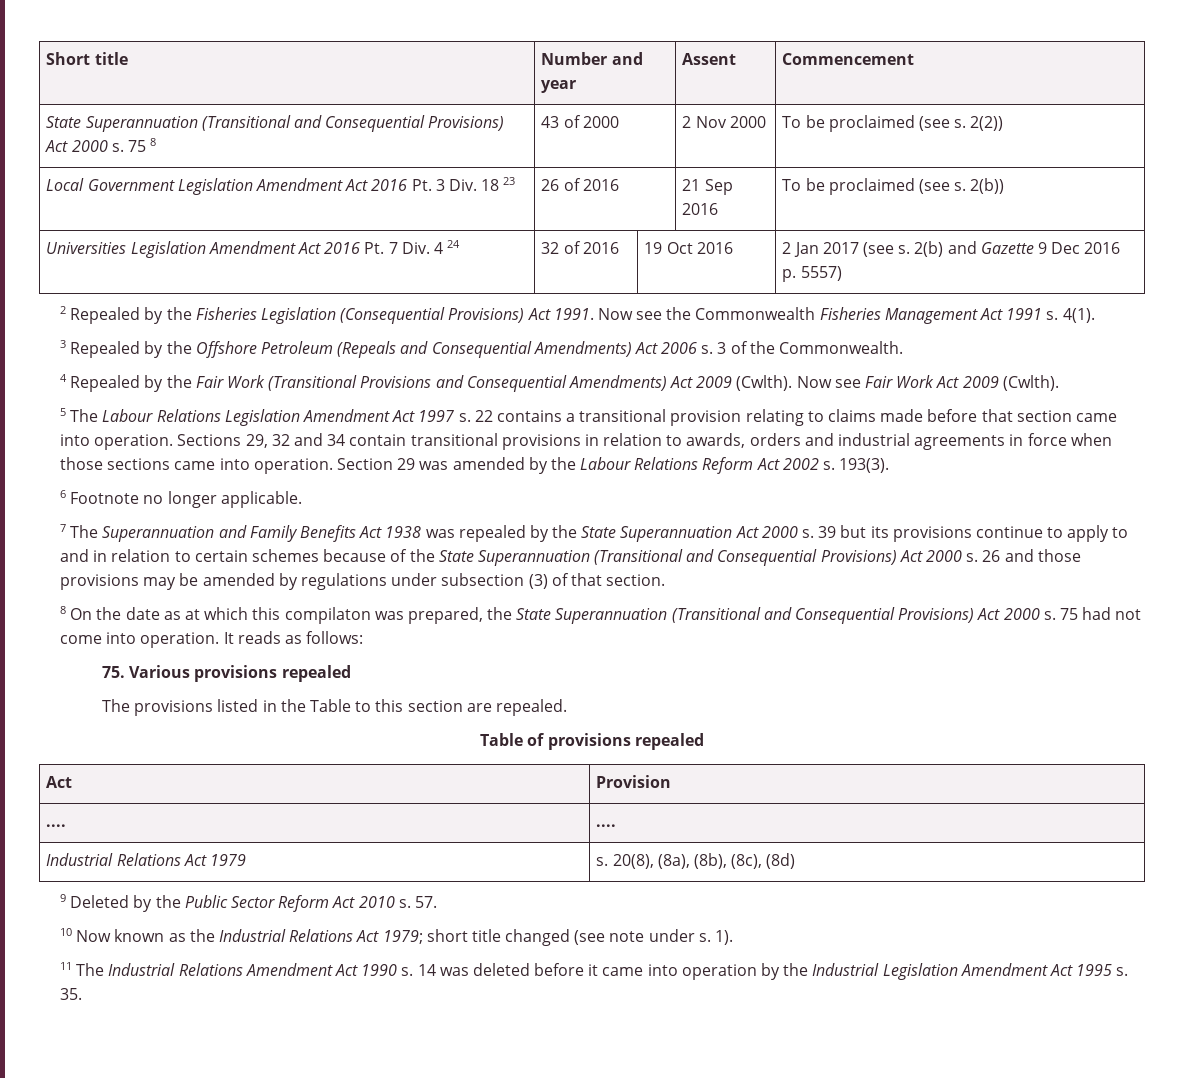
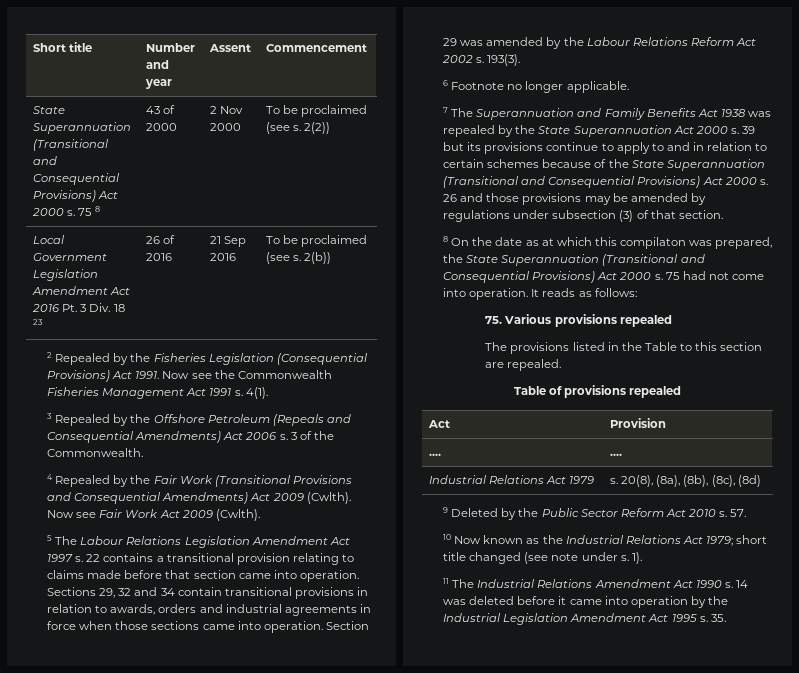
- Universities Legislation Amendment Act 2016 Pt. 7 Div. 4 24 | 32 of 2016 | 19 Oct 2016 | 2 Jan 2017 (see s. 2(b) and Gazette 9 Dec 2016 p. 5557)

